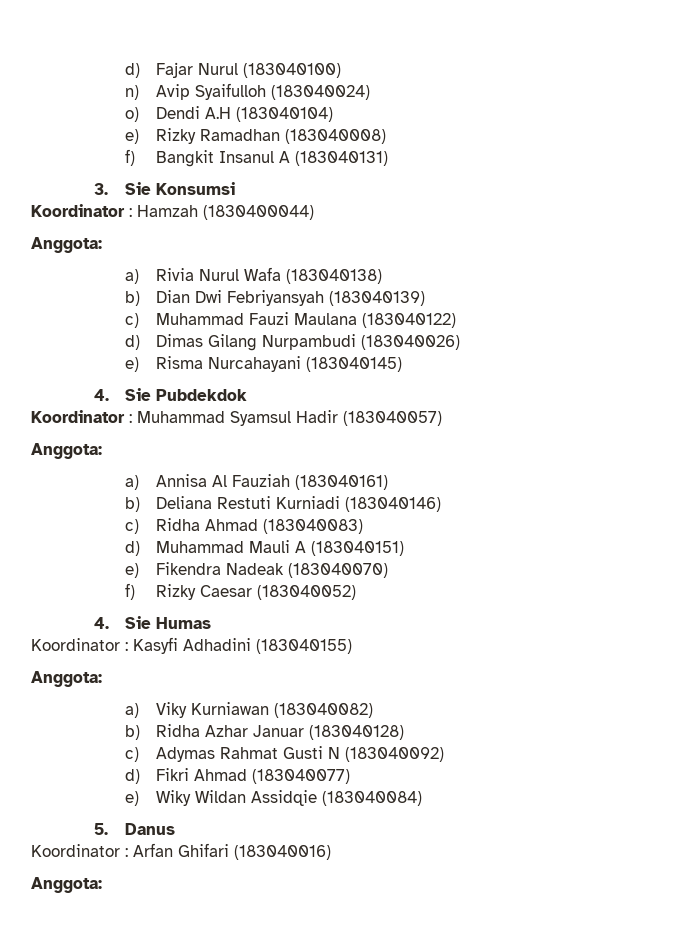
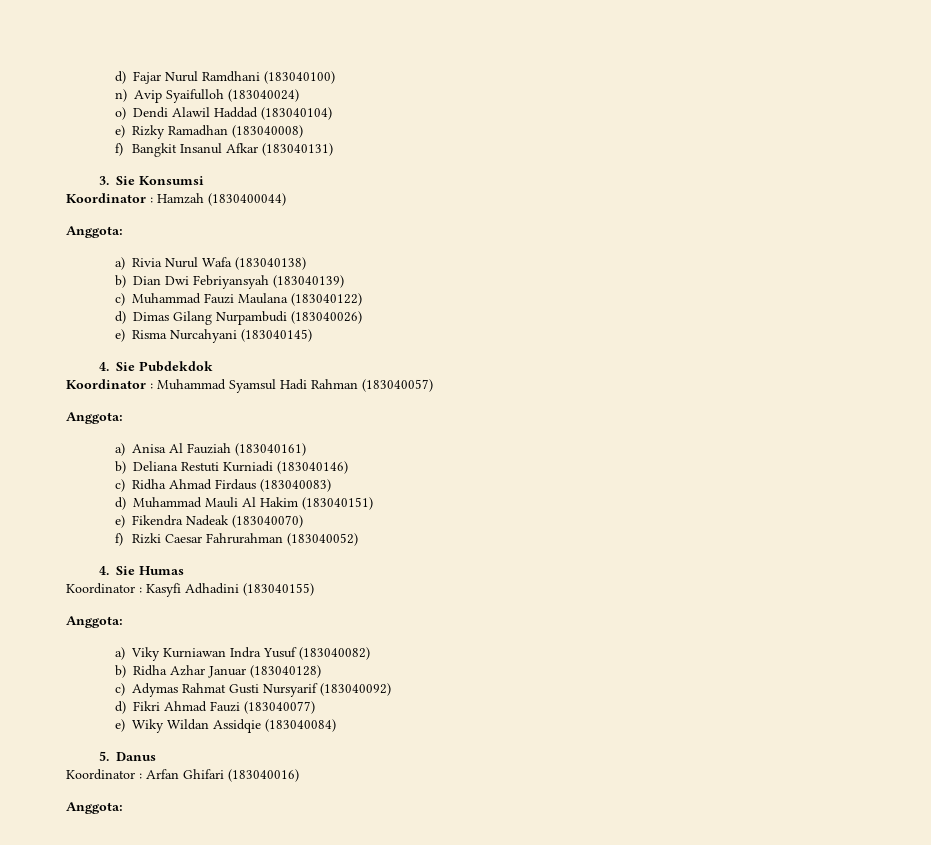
- d) Fajar Nurul (183040100)
+ d) Fajar Nurul Ramdhani (183040100)
- o) Dendi A.H (183040104)
+ o) Dendi Alawil Haddad (183040104)
- f) Bangkit Insanul A (183040131)
+ f) Bangkit Insanul Afkar (183040131)
- e) Risma Nurcahayani (183040145)
+ e) Risma Nurcahyani (183040145)
- Koordinator : Muhammad Syamsul Hadir (183040057)
+ Koordinator : Muhammad Syamsul Hadi Rahman (183040057)
- a) Annisa Al Fauziah (183040161)
+ a) Anisa Al Fauziah (183040161)
- c) Ridha Ahmad (183040083)
+ c) Ridha Ahmad Firdaus (183040083)
- d) Muhammad Mauli A (183040151)
+ d) Muhammad Mauli Al Hakim (183040151)
- f) Rizky Caesar (183040052)
+ f) Rizki Caesar Fahrurahman (183040052)
- a) Viky Kurniawan (183040082)
+ a) Viky Kurniawan Indra Yusuf (183040082)
- c) Adymas Rahmat Gusti N (183040092)
+ c) Adymas Rahmat Gusti Nursyarif (183040092)
- d) Fikri Ahmad (183040077)
+ d) Fikri Ahmad Fauzi (183040077)

